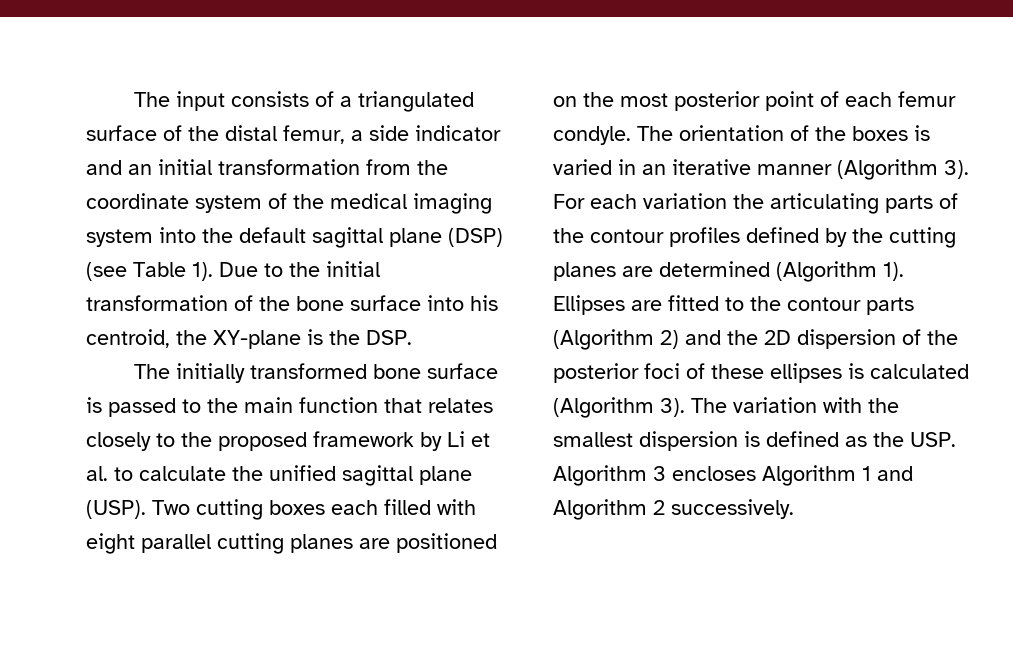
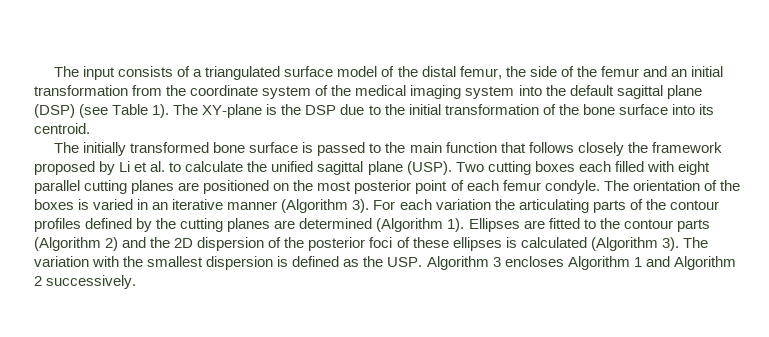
- The input consists of a triangulated surface of the distal femur, a side indicator and an initial transformation from the coordinate system of the medical imaging system into the default sagittal plane (DSP) (see Table 1).
+ The input consists of a triangulated surface model of the distal femur, the side of the femur and an initial transformation from the coordinate system of the medical imaging system into the default sagittal plane (DSP) (see Table 1).
- Due to the initial transformation of the bone surface into his centroid, the XY-plane is the DSP.
+ The XY-plane is the DSP due to the initial transformation of the bone surface into its centroid.
- The initially transformed bone surface is passed to the main function that relates closely to the proposed framework by Li et al. to calculate the unified sagittal plane (USP).
+ The initially transformed bone surface is passed to the main function that follows closely the framework proposed by Li et al. to calculate the unified sagittal plane (USP).

